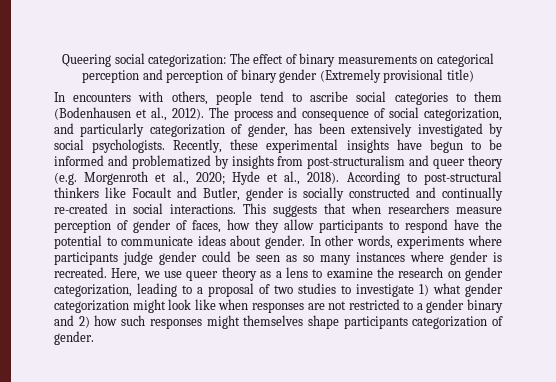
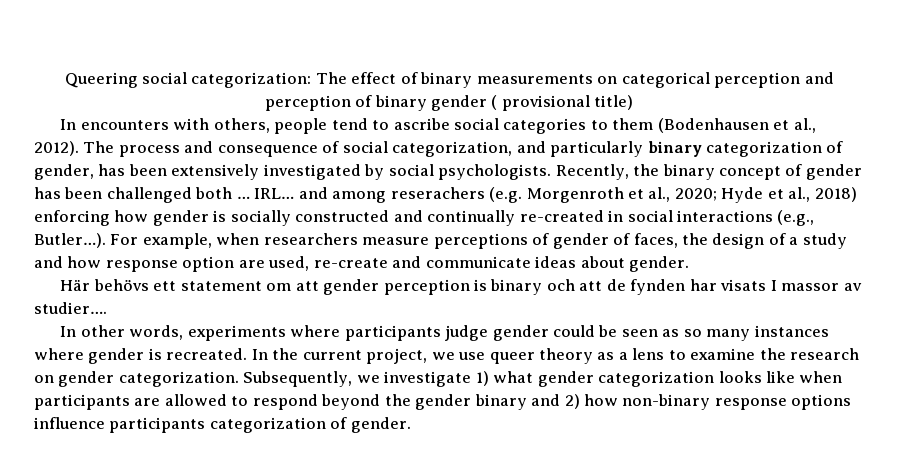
- Queering social categorization: The effect of binary measurements on categorical perception and perception of binary gender (Extremely provisional title)
+ Queering social categorization: The effect of binary measurements on categorical perception and perception of binary gender ( provisional title)
- The process and consequence of social categorization, and particularly categorization of gender, has been extensively investigated by social psychologists.
+ The process and consequence of social categorization, and particularly binary categorization of gender, has been extensively investigated by social psychologists.
- Recently, these experimental insights have begun to be informed and problematized by insights from post-structuralism and queer theory (e.g. Morgenroth et al., 2020; Hyde et al., 2018). According to post-structural thinkers like Focault and Butler, gender is socially constructed and continually re-created in social interactions. This suggests that when researchers measure perception of gender of faces, how they allow participants to respond have the potential to communicate ideas about gender. In other words, experiments where participants judge gender could be seen as so many instances where gender is recreated.
+ Recently, the binary concept of gender has been challenged both … IRL… and among reserachers (e.g. Morgenroth et al., 2020; Hyde et al., 2018) enforcing how gender is socially constructed and continually re-created in social interactions (e.g., Butler…). For example, when researchers measure perceptions of gender of faces, the design of a study and how response option are used, re-create and communicate ideas about gender.
+ Här behövs ett statement om att gender perception is binary och att de fynden har visats I massor av studier….
+ In other words, experiments where participants judge gender could be seen as so many instances where gender is recreated.
- Here, we use queer theory as a lens to examine the research on gender categorization, leading to a proposal of two studies to investigate 1) what gender categorization might look like when responses are not restricted to a gender binary and 2) how such responses might themselves shape participants categorization of gender.
+ In the current project, we use queer theory as a lens to examine the research on gender categorization. Subsequently, we investigate 1) what gender categorization looks like when participants are allowed to respond beyond the gender binary and 2) how non-binary response options influence participants categorization of gender.

